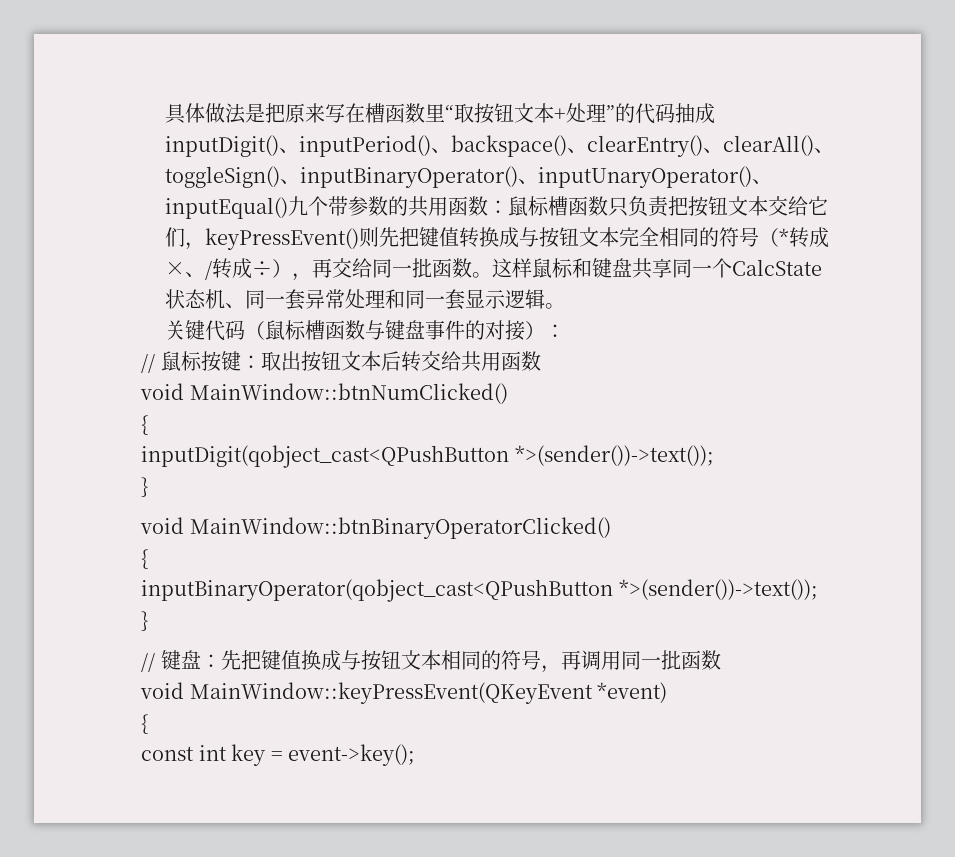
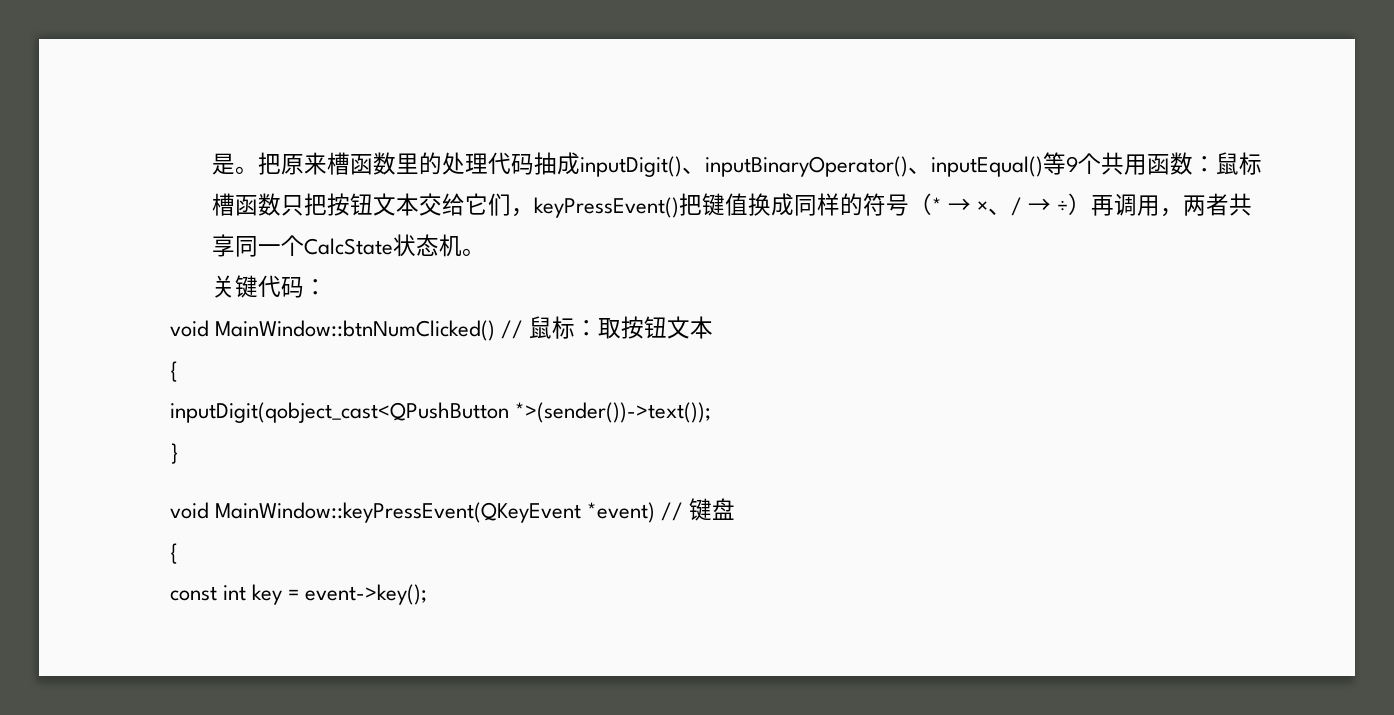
- 具体做法是把原来写在槽函数里“取按钮文本+处理”的代码抽成inputDigit()、inputPeriod()、backspace()、clearEntry()、clearAll()、toggleSign()、inputBinaryOperator()、inputUnaryOperator()、inputEqual()九个带参数的共用函数：鼠标槽函数只负责把按钮文本交给它们，keyPressEvent()则先把键值转换成与按钮文本完全相同的符号（*转成×、/转成÷），再交给同一批函数。这样鼠标和键盘共享同一个CalcState状态机、同一套异常处理和同一套显示逻辑。
- 关键代码（鼠标槽函数与键盘事件的对接）：
- // 鼠标按键：取出按钮文本后转交给共用函数
- void MainWindow::btnNumClicked()
+ 是。把原来槽函数里的处理代码抽成inputDigit()、inputBinaryOperator()、inputEqual()等9个共用函数：鼠标槽函数只把按钮文本交给它们，keyPressEvent()把键值换成同样的符号（* → ×、/ → ÷）再调用，两者共享同一个CalcState状态机。
+ 关键代码：
+ void MainWindow::btnNumClicked() // 鼠标：取按钮文本
- void MainWindow::btnBinaryOperatorClicked()
- {
- inputBinaryOperator(qobject_cast<QPushButton *>(sender())->text());
- }
- // 键盘：先把键值换成与按钮文本相同的符号，再调用同一批函数
- void MainWindow::keyPressEvent(QKeyEvent *event)
+ void MainWindow::keyPressEvent(QKeyEvent *event) // 键盘

